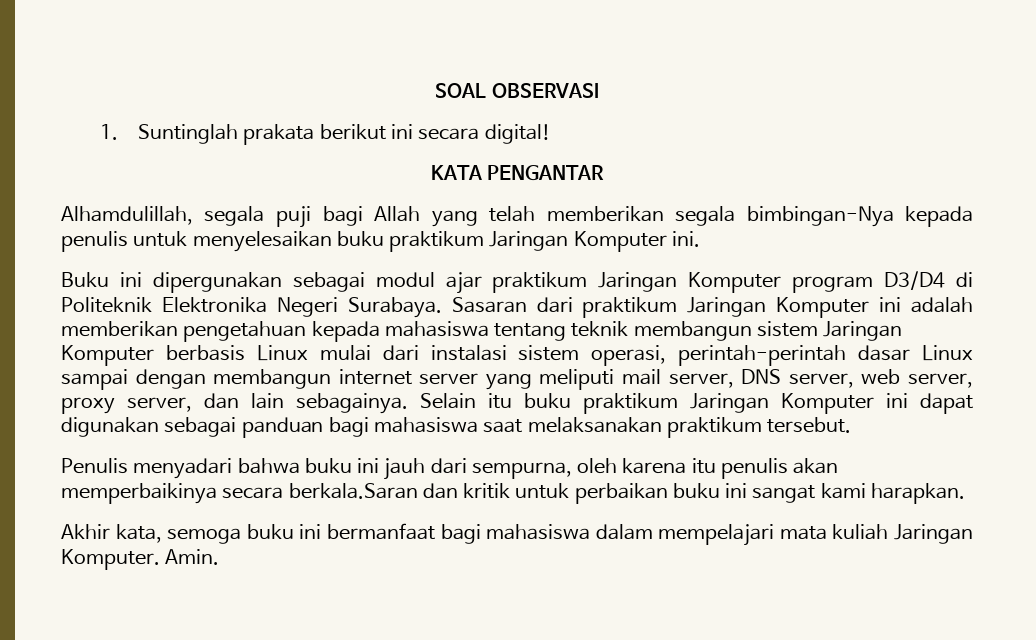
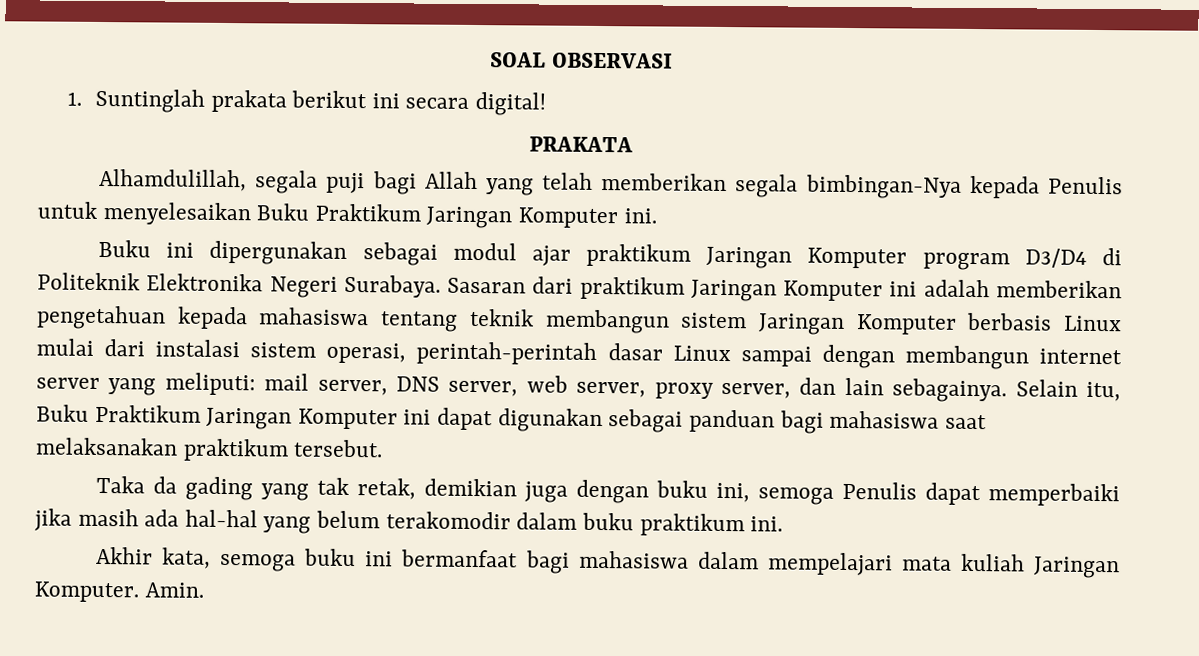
- KATA PENGANTAR
+ PRAKATA
- Alhamdulillah, segala puji bagi Allah yang telah memberikan segala bimbingan-Nya kepada penulis untuk menyelesaikan buku praktikum Jaringan Komputer ini.
+ Alhamdulillah, segala puji bagi Allah yang telah memberikan segala bimbingan-Nya kepada Penulis untuk menyelesaikan Buku Praktikum Jaringan Komputer ini.
- Sasaran dari praktikum Jaringan Komputer ini adalah memberikan pengetahuan kepada mahasiswa tentang teknik membangun sistem Jaringan Komputer berbasis Linux mulai dari instalasi sistem operasi, perintah-perintah dasar Linux sampai dengan membangun internet server yang meliputi mail server, DNS server, web server, proxy server, dan lain sebagainya.
+ Sasaran dari praktikum Jaringan Komputer ini adalah memberikan pengetahuan kepada mahasiswa tentang teknik membangun sistem Jaringan Komputer berbasis Linux mulai dari instalasi sistem operasi, perintah-perintah dasar Linux sampai dengan membangun internet server yang meliputi: mail server, DNS server, web server, proxy server, dan lain sebagainya.
- Selain itu buku praktikum Jaringan Komputer ini dapat digunakan sebagai panduan bagi mahasiswa saat melaksanakan praktikum tersebut.
+ Selain itu, Buku Praktikum Jaringan Komputer ini dapat digunakan sebagai panduan bagi mahasiswa saat melaksanakan praktikum tersebut.
- Penulis menyadari bahwa buku ini jauh dari sempurna, oleh karena itu penulis akan memperbaikinya secara berkala.Saran dan kritik untuk perbaikan buku ini sangat kami harapkan.
+ Taka da gading yang tak retak, demikian juga dengan buku ini, semoga Penulis dapat memperbaiki jika masih ada hal-hal yang belum terakomodir dalam buku praktikum ini.

